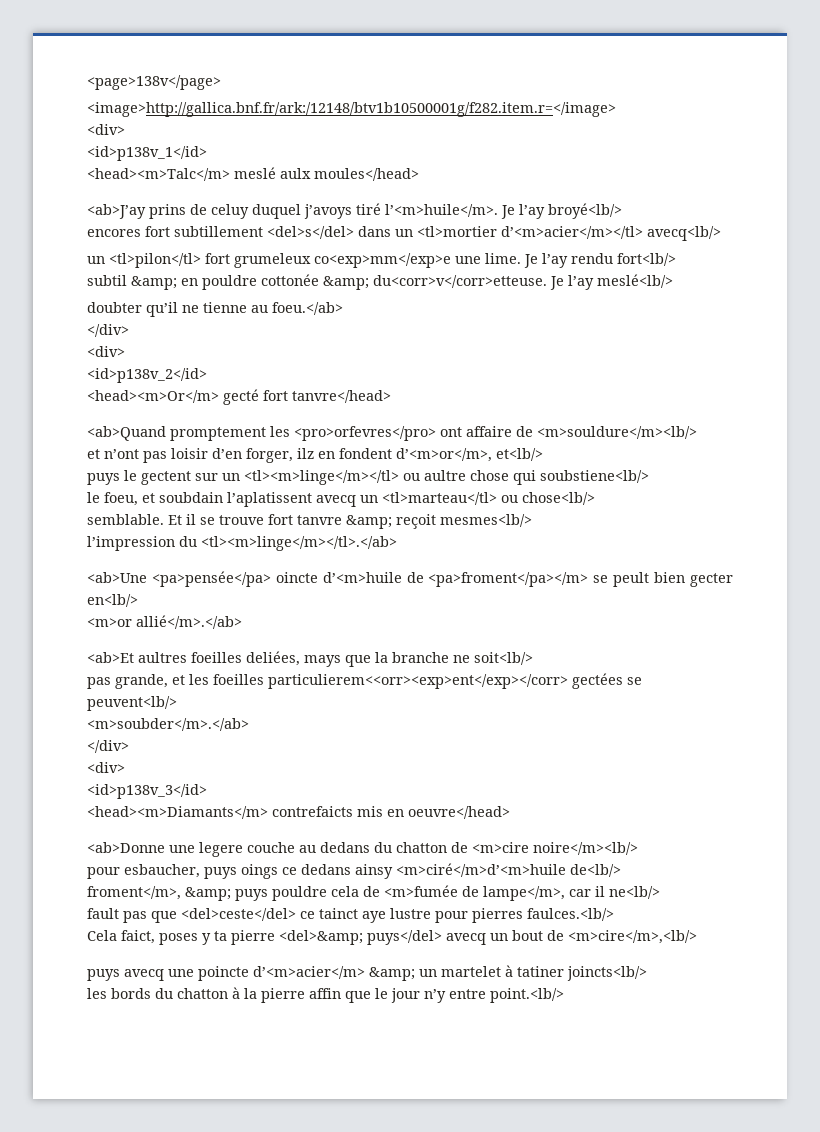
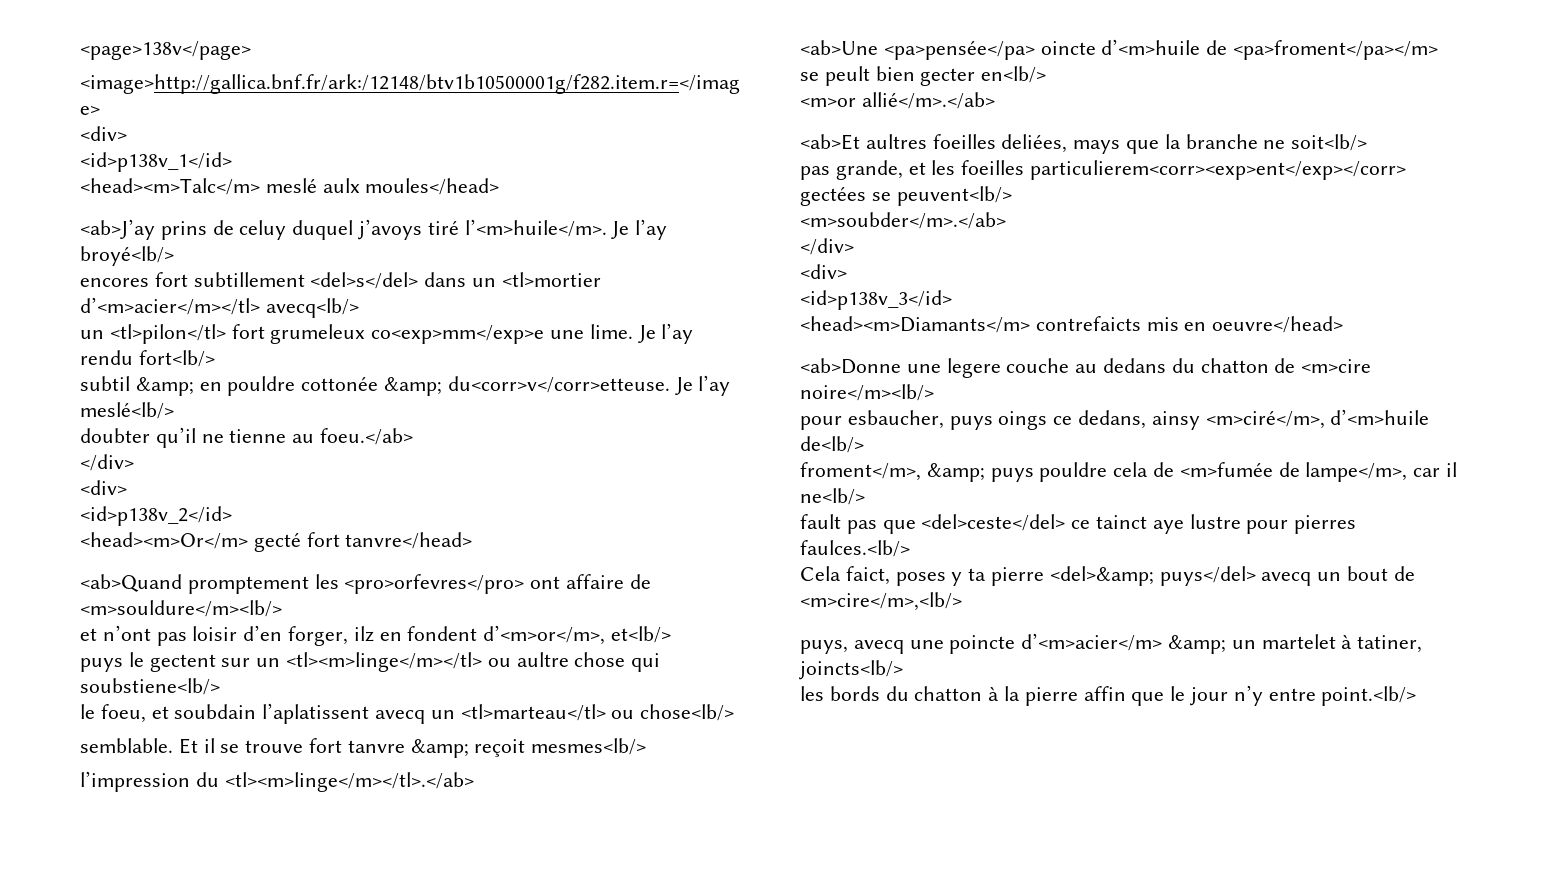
- pas grande, et les foeilles particulierem<<orr><exp>ent</exp></corr> gectées se peuvent<lb/>
+ pas grande, et les foeilles particulierem<corr><exp>ent</exp></corr> gectées se peuvent<lb/>
- pour esbaucher, puys oings ce dedans ainsy <m>ciré</m>d’<m>huile de<lb/>
+ pour esbaucher, puys oings ce dedans, ainsy <m>ciré</m>, d’<m>huile de<lb/>
- puys avecq une poincte d’<m>acier</m> &amp; un martelet à tatiner joincts<lb/>
+ puys, avecq une poincte d’<m>acier</m> &amp; un martelet à tatiner, joincts<lb/>

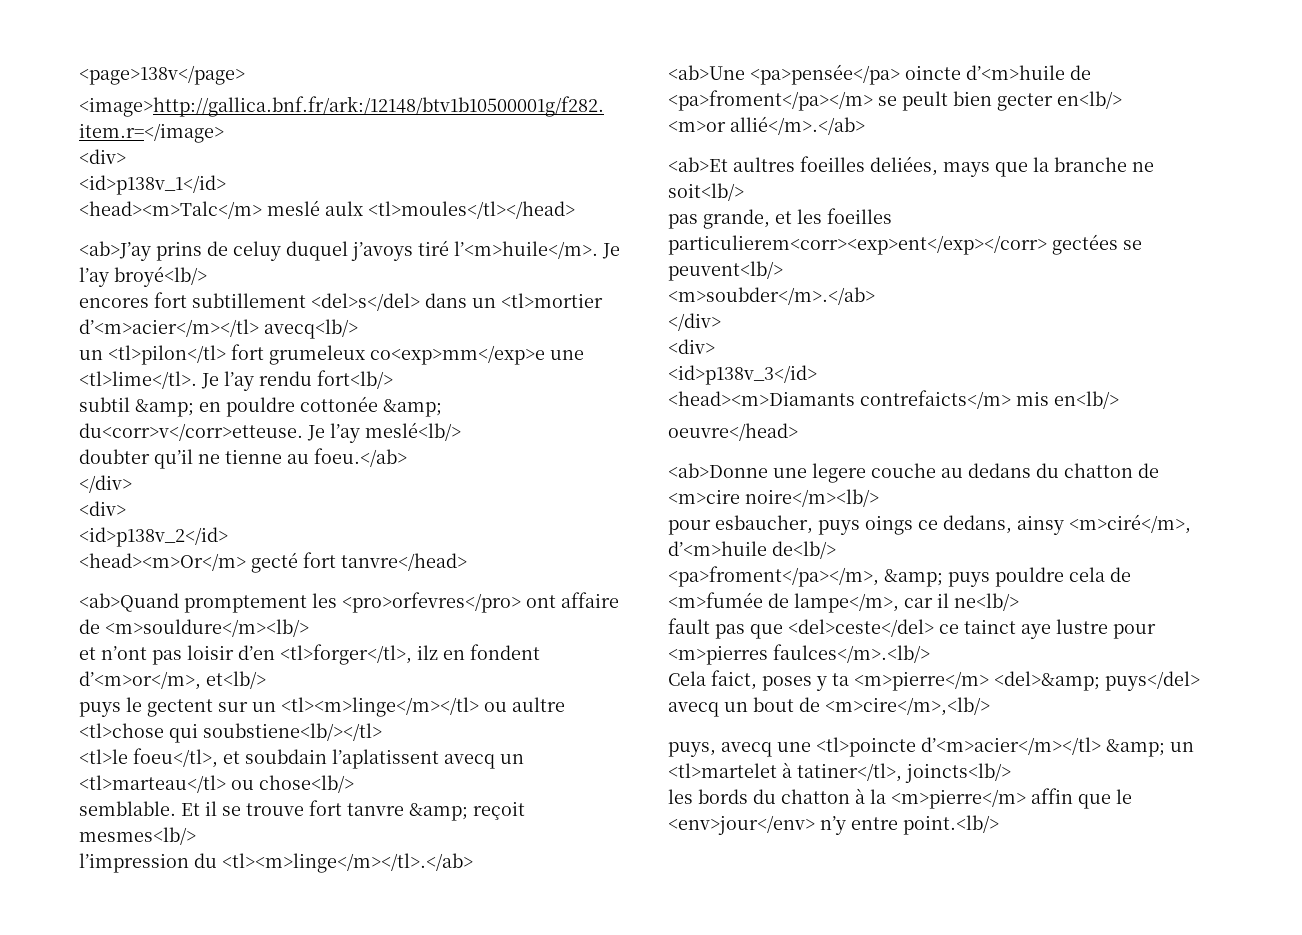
- <head><m>Talc</m> meslé aulx moules</head>
+ <head><m>Talc</m> meslé aulx <tl>moules</tl></head>
- un <tl>pilon</tl> fort grumeleux co<exp>mm</exp>e une lime.
+ un <tl>pilon</tl> fort grumeleux co<exp>mm</exp>e une <tl>lime</tl>.
- et n’ont pas loisir d’en forger, ilz en fondent d’<m>or</m>, et<lb/>
+ et n’ont pas loisir d’en <tl>forger</tl>, ilz en fondent d’<m>or</m>, et<lb/>
- puys le gectent sur un <tl><m>linge</m></tl> ou aultre chose qui soubstiene<lb/>
- le foeu, et soubdain l’aplatissent avecq un <tl>marteau</tl> ou chose<lb/>
+ puys le gectent sur un <tl><m>linge</m></tl> ou aultre <tl>chose qui soubstiene<lb/></tl>
+ <tl>le foeu</tl>, et soubdain l’aplatissent avecq un <tl>marteau</tl> ou chose<lb/>
- <head><m>Diamants</m> contrefaicts mis en oeuvre</head>
+ <head><m>Diamants contrefaicts</m> mis en<lb/>
+ oeuvre</head>
- froment</m>, &amp; puys pouldre cela de <m>fumée de lampe</m>, car il ne<lb/>
+ <pa>froment</pa></m>, &amp; puys pouldre cela de <m>fumée de lampe</m>, car il ne<lb/>
- fault pas que <del>ceste</del> ce tainct aye lustre pour pierres faulces.<lb/>
+ fault pas que <del>ceste</del> ce tainct aye lustre pour <m>pierres faulces</m>.<lb/>
- Cela faict, poses y ta pierre <del>&amp; puys</del> avecq un bout de <m>cire</m>,<lb/>
+ Cela faict, poses y ta <m>pierre</m> <del>&amp; puys</del> avecq un bout de <m>cire</m>,<lb/>
- puys, avecq une poincte d’<m>acier</m> &amp; un martelet à tatiner, joincts<lb/>
+ puys, avecq une <tl>poincte d’<m>acier</m></tl> &amp; un <tl>martelet à tatiner</tl>, joincts<lb/>
- les bords du chatton à la pierre affin que le jour n’y entre point.<lb/>
+ les bords du chatton à la <m>pierre</m> affin que le <env>jour</env> n’y entre point.<lb/>

